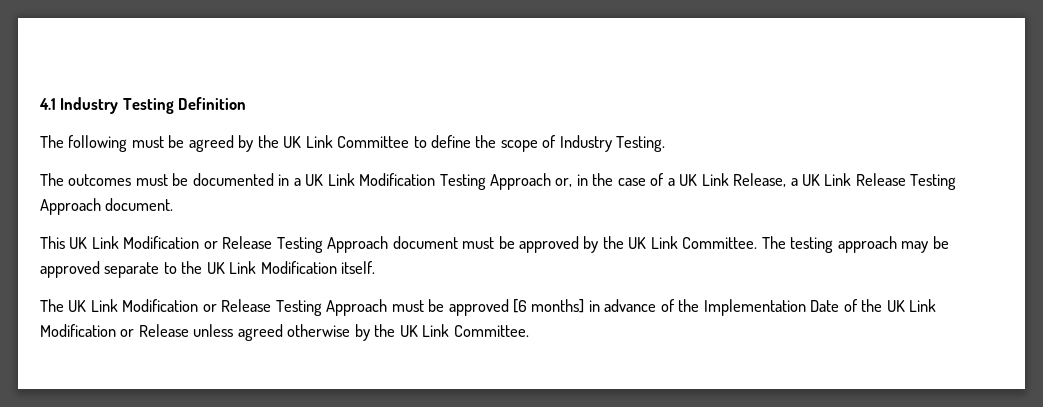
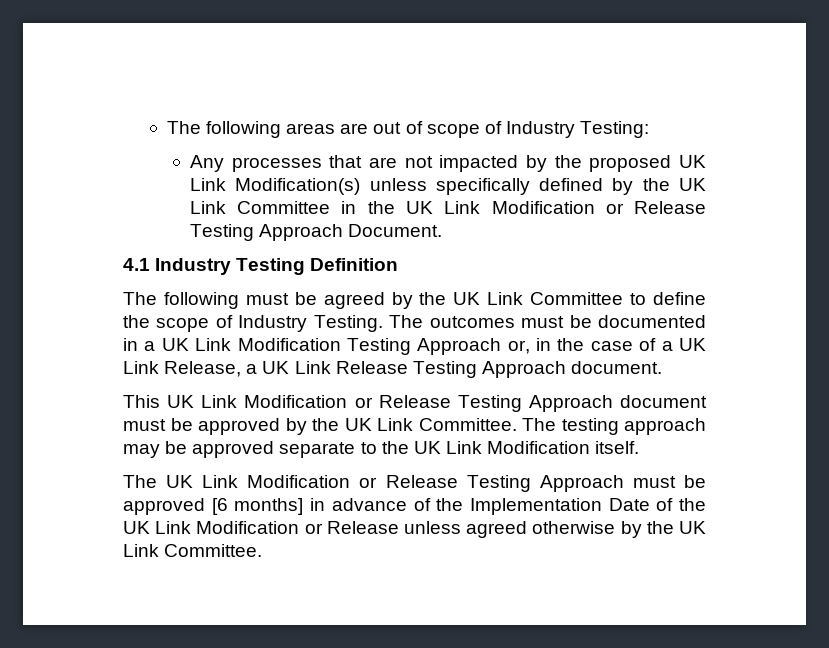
+ The following areas are out of scope of Industry Testing:
+ Any processes that are not impacted by the proposed UK Link Modification(s) unless specifically defined by the UK Link Committee in the UK Link Modification or Release Testing Approach Document.
- The following must be agreed by the UK Link Committee to define the scope of Industry Testing.
- The outcomes must be documented in a UK Link Modification Testing Approach or, in the case of a UK Link Release, a UK Link Release Testing Approach document.
+ The following must be agreed by the UK Link Committee to define the scope of Industry Testing. The outcomes must be documented in a UK Link Modification Testing Approach or, in the case of a UK Link Release, a UK Link Release Testing Approach document.

